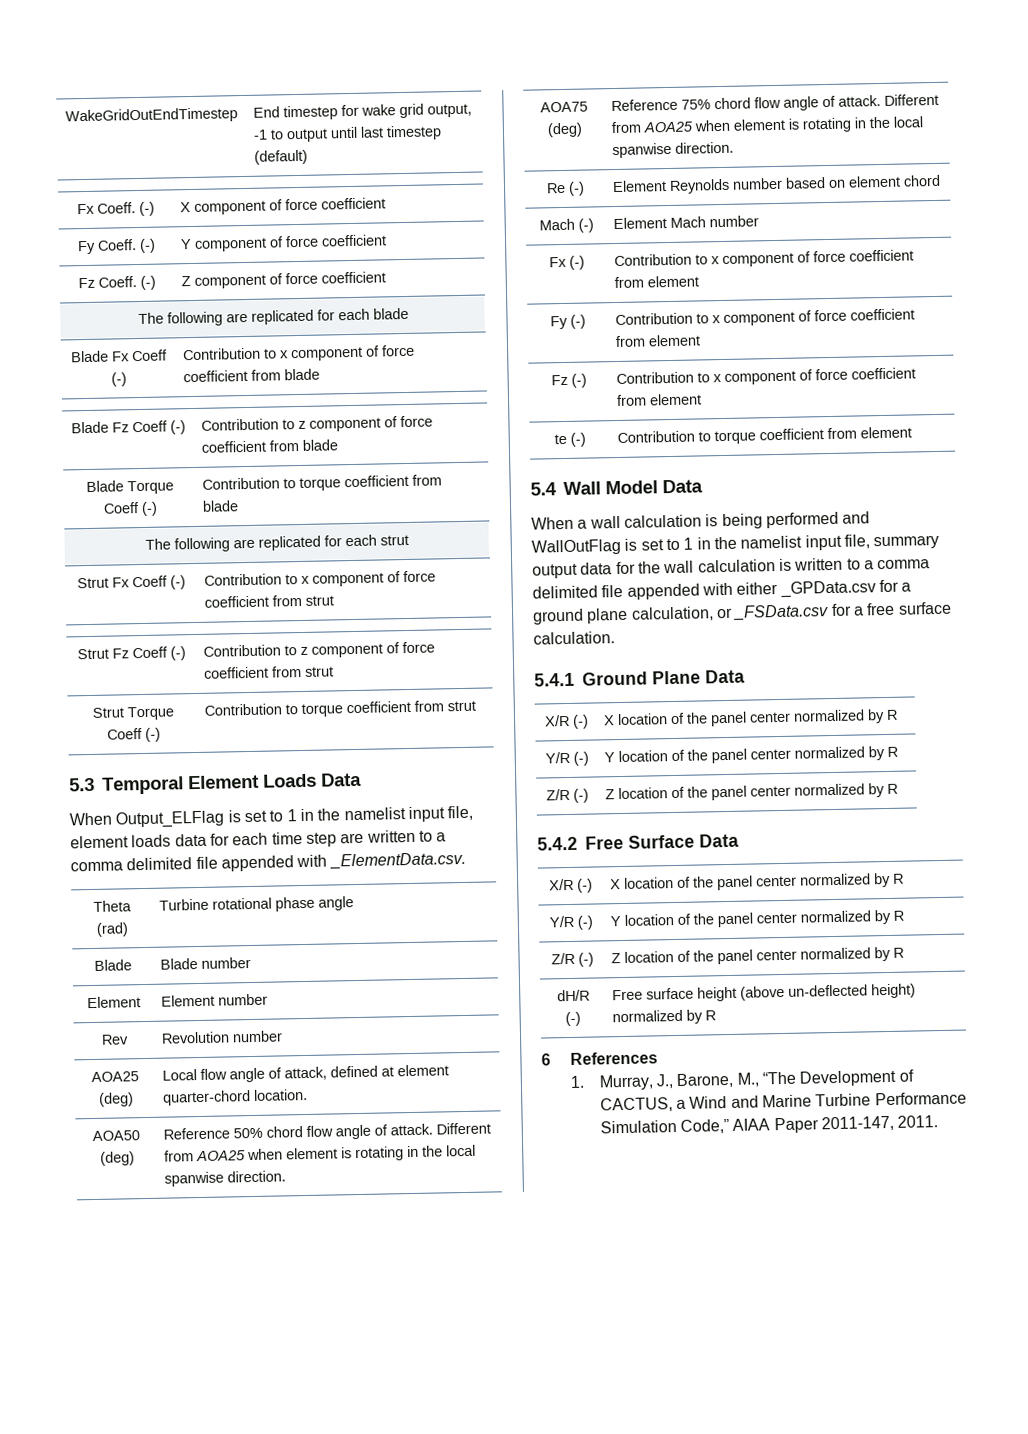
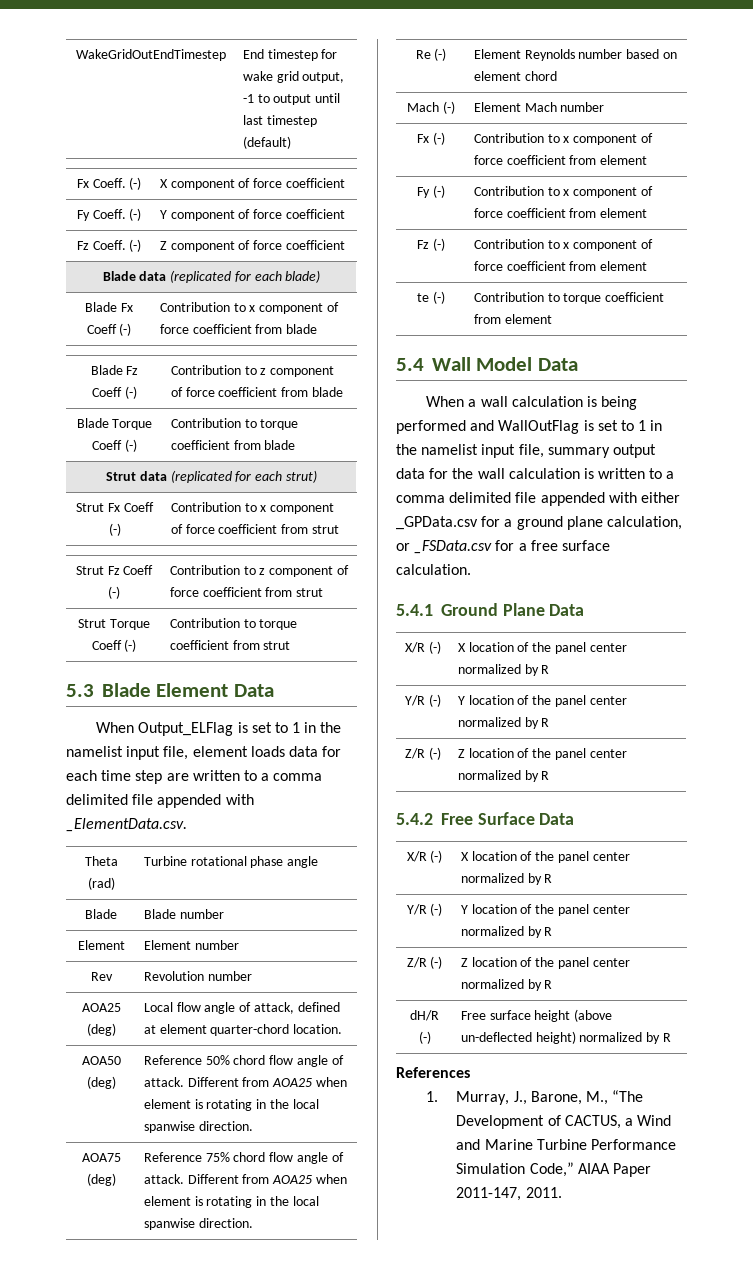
- The following are replicated for each blade
+ Blade data (replicated for each blade)
- The following are replicated for each strut
+ Strut data (replicated for each strut)
- 5.3 Temporal Element Loads Data
+ 5.3 Blade Element Data
- 6 References
+ References

